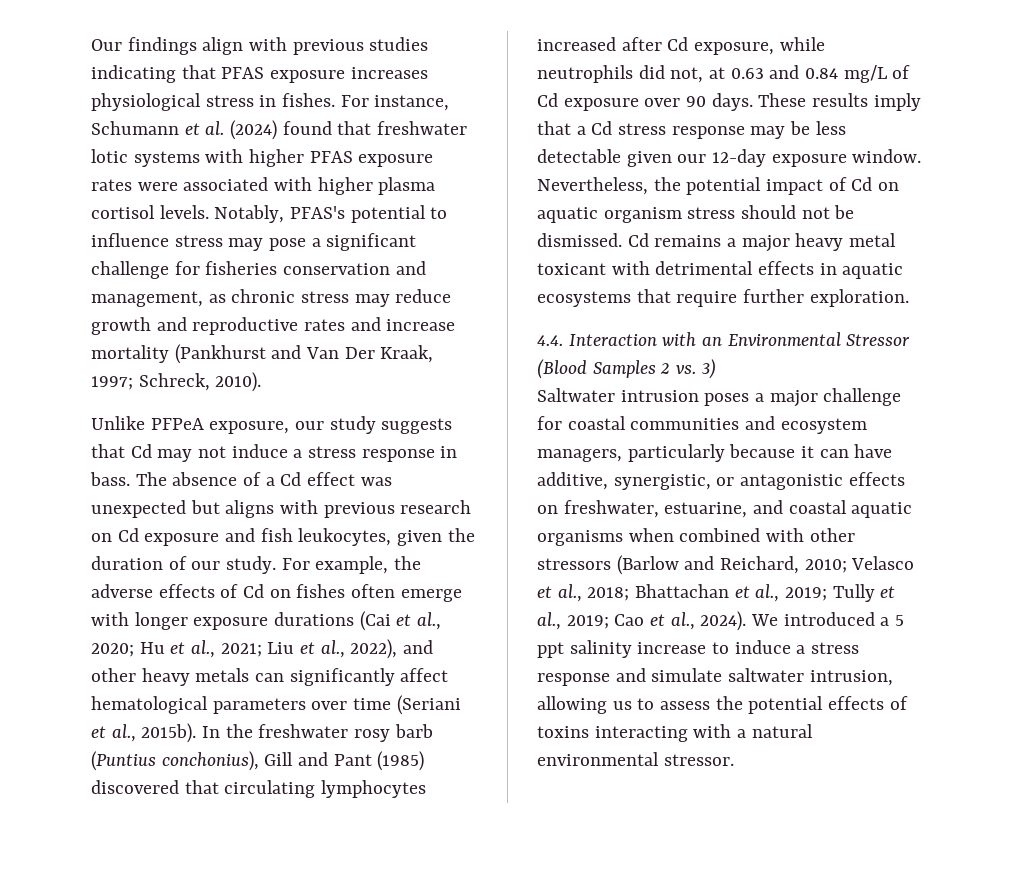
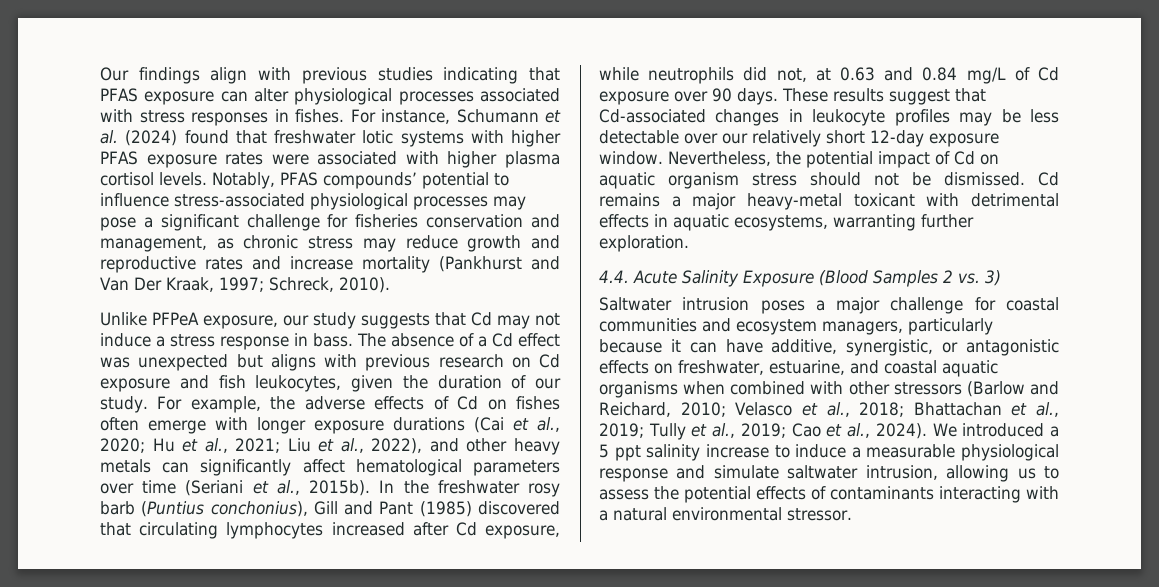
- Our findings align with previous studies indicating that PFAS exposure increases physiological stress in fishes.
+ Our findings align with previous studies indicating that PFAS exposure can alter physiological processes associated with stress responses in fishes.
- Notably, PFAS's potential to influence stress may pose a significant challenge for fisheries conservation and management, as chronic stress may reduce growth and reproductive rates and increase mortality (Pankhurst and Van Der Kraak, 1997; Schreck, 2010).
+ Notably, PFAS compounds’ potential to influence stress-associated physiological processes may pose a significant challenge for fisheries conservation and management, as chronic stress may reduce growth and reproductive rates and increase mortality (Pankhurst and Van Der Kraak, 1997; Schreck, 2010).
- These results imply that a Cd stress response may be less detectable given our 12-day exposure window.
+ These results suggest that Cd-associated changes in leukocyte profiles may be less detectable over our relatively short 12-day exposure window.
- Cd remains a major heavy metal toxicant with detrimental effects in aquatic ecosystems that require further exploration.
+ Cd remains a major heavy-metal toxicant with detrimental effects in aquatic ecosystems, warranting further exploration.
- 4.4. Interaction with an Environmental Stressor (Blood Samples 2 vs. 3)
+ 4.4. Acute Salinity Exposure (Blood Samples 2 vs. 3)
- We introduced a 5 ppt salinity increase to induce a stress response and simulate saltwater intrusion, allowing us to assess the potential effects of toxins interacting with a natural environmental stressor.
+ We introduced a 5 ppt salinity increase to induce a measurable physiological response and simulate saltwater intrusion, allowing us to assess the potential effects of contaminants interacting with a natural environmental stressor.

